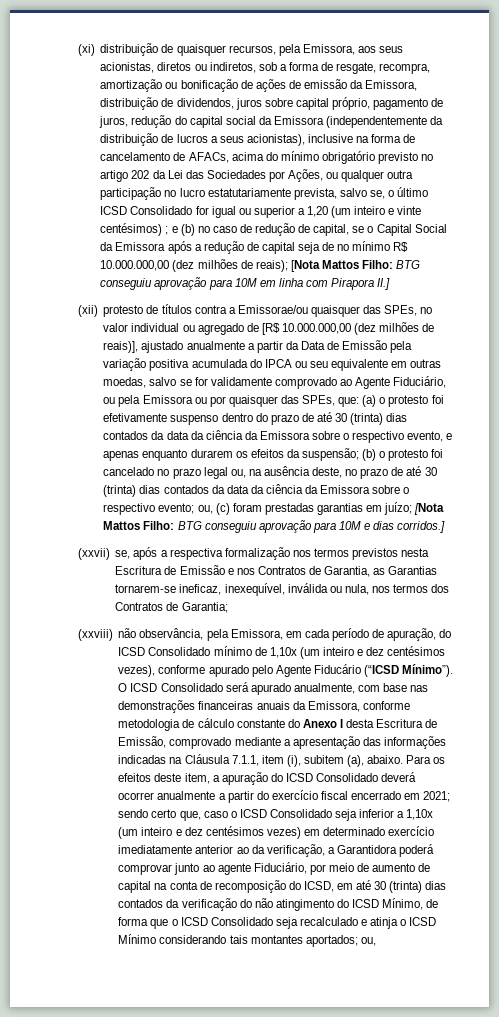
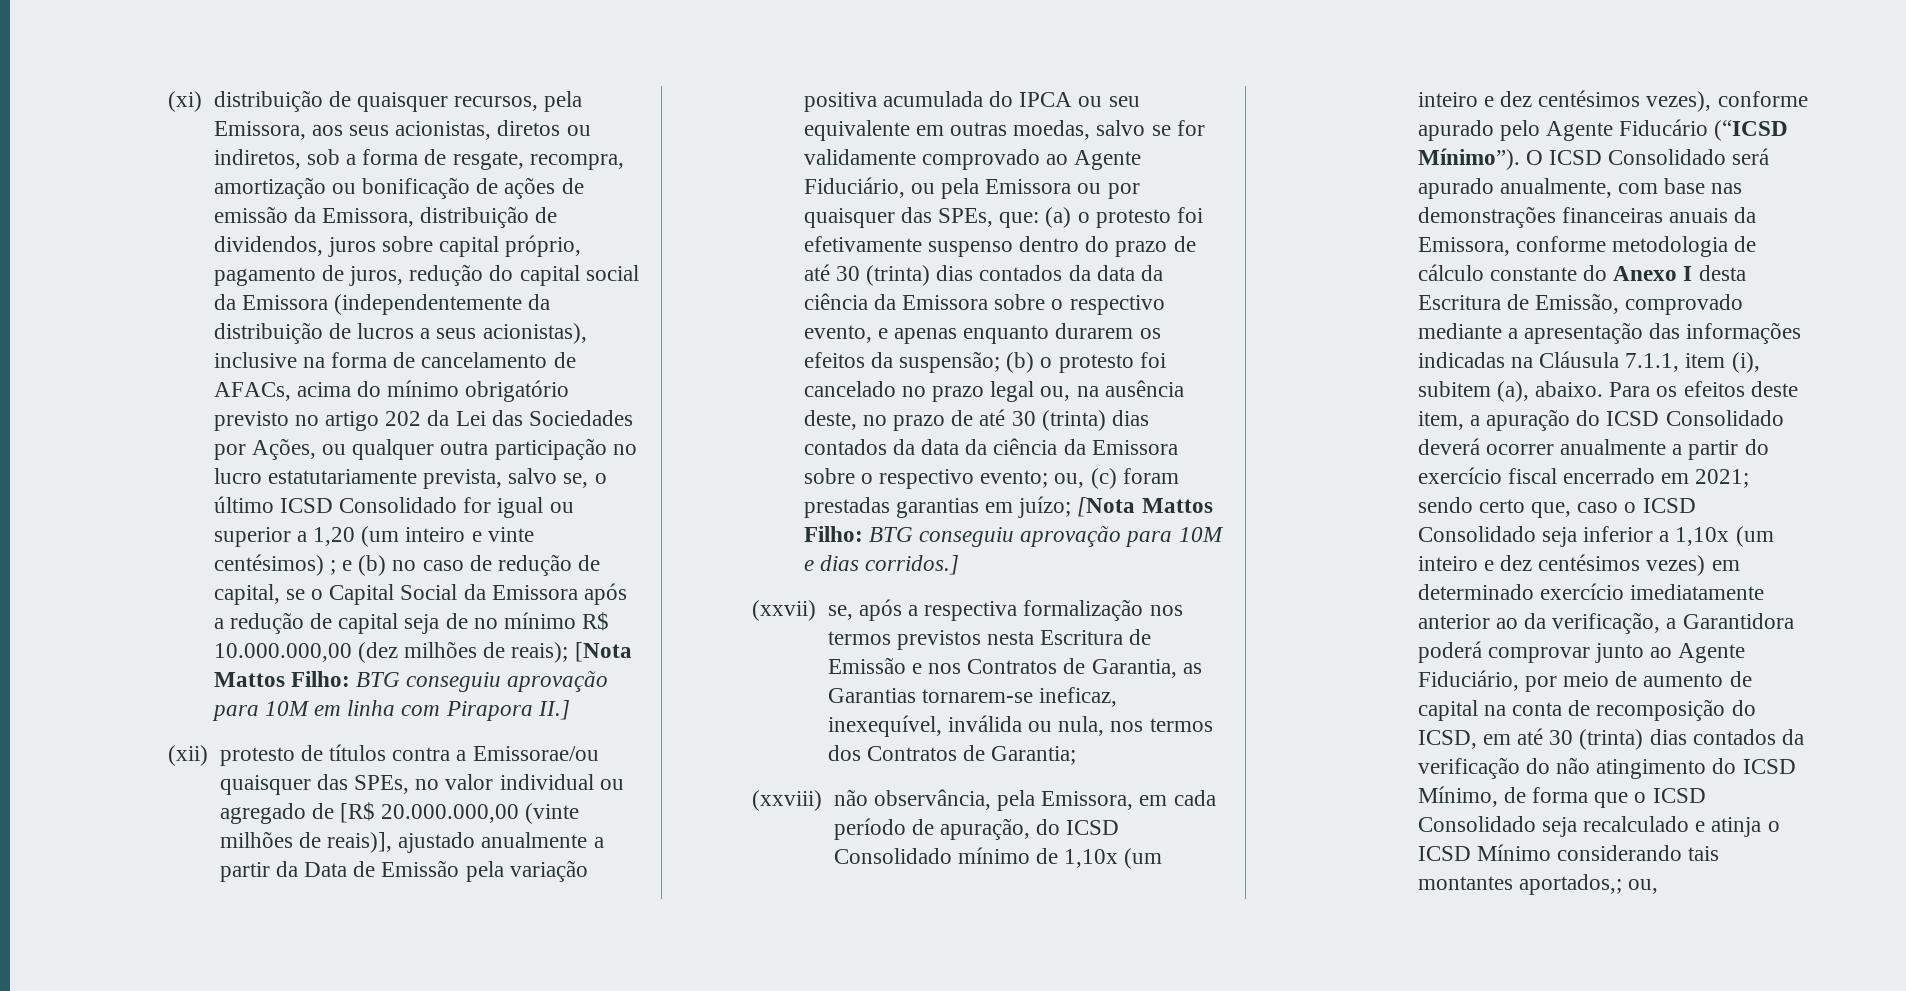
- (xii) protesto de títulos contra a Emissorae/ou quaisquer das SPEs, no valor individual ou agregado de [R$ 10.000.000,00 (dez milhões de reais)], ajustado anualmente a partir da Data de Emissão pela variação positiva acumulada do IPCA ou seu equivalente em outras moedas, salvo se for validamente comprovado ao Agente Fiduciário, ou pela Emissora ou por quaisquer das SPEs, que:
+ (xii) protesto de títulos contra a Emissorae/ou quaisquer das SPEs, no valor individual ou agregado de [R$ 20.000.000,00 (vinte milhões de reais)], ajustado anualmente a partir da Data de Emissão pela variação positiva acumulada do IPCA ou seu equivalente em outras moedas, salvo se for validamente comprovado ao Agente Fiduciário, ou pela Emissora ou por quaisquer das SPEs, que:
- sendo certo que, caso o ICSD Consolidado seja inferior a 1,10x (um inteiro e dez centésimos vezes) em determinado exercício imediatamente anterior ao da verificação, a Garantidora poderá comprovar junto ao agente Fiduciário, por meio de aumento de capital na conta de recomposição do ICSD, em até 30 (trinta) dias contados da verificação do não atingimento do ICSD Mínimo, de forma que o ICSD Consolidado seja recalculado e atinja o ICSD Mínimo considerando tais montantes aportados;
+ sendo certo que, caso o ICSD Consolidado seja inferior a 1,10x (um inteiro e dez centésimos vezes) em determinado exercício imediatamente anterior ao da verificação, a Garantidora poderá comprovar junto ao Agente Fiduciário, por meio de aumento de capital na conta de recomposição do ICSD, em até 30 (trinta) dias contados da verificação do não atingimento do ICSD Mínimo, de forma que o ICSD Consolidado seja recalculado e atinja o ICSD Mínimo considerando tais montantes aportados,;

